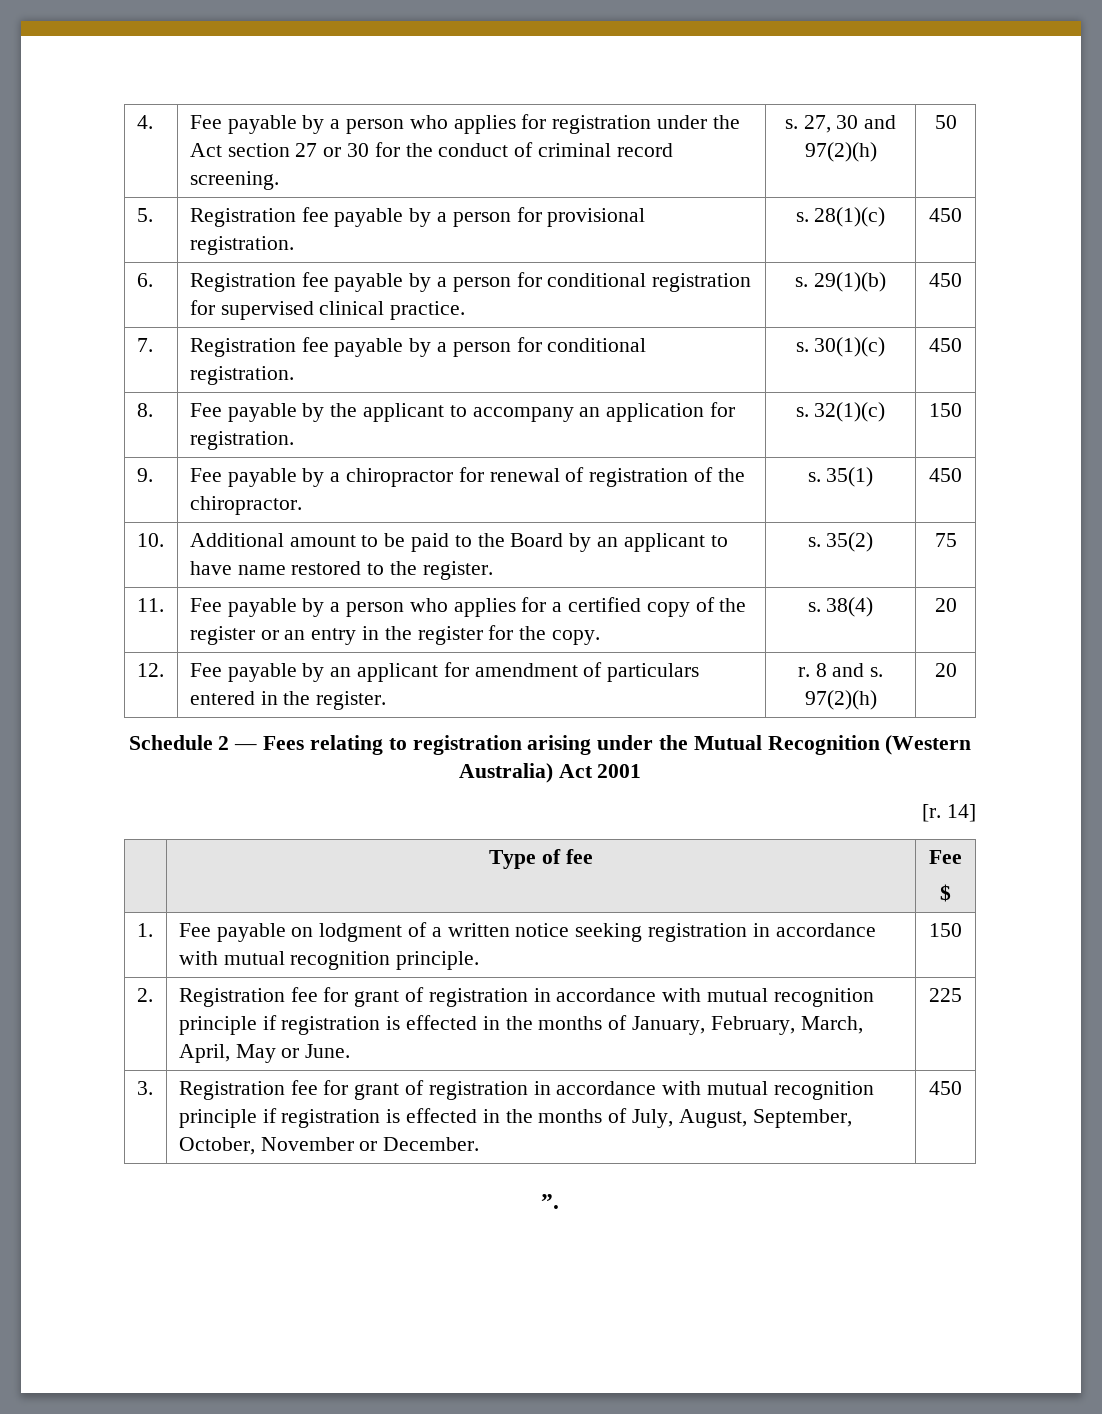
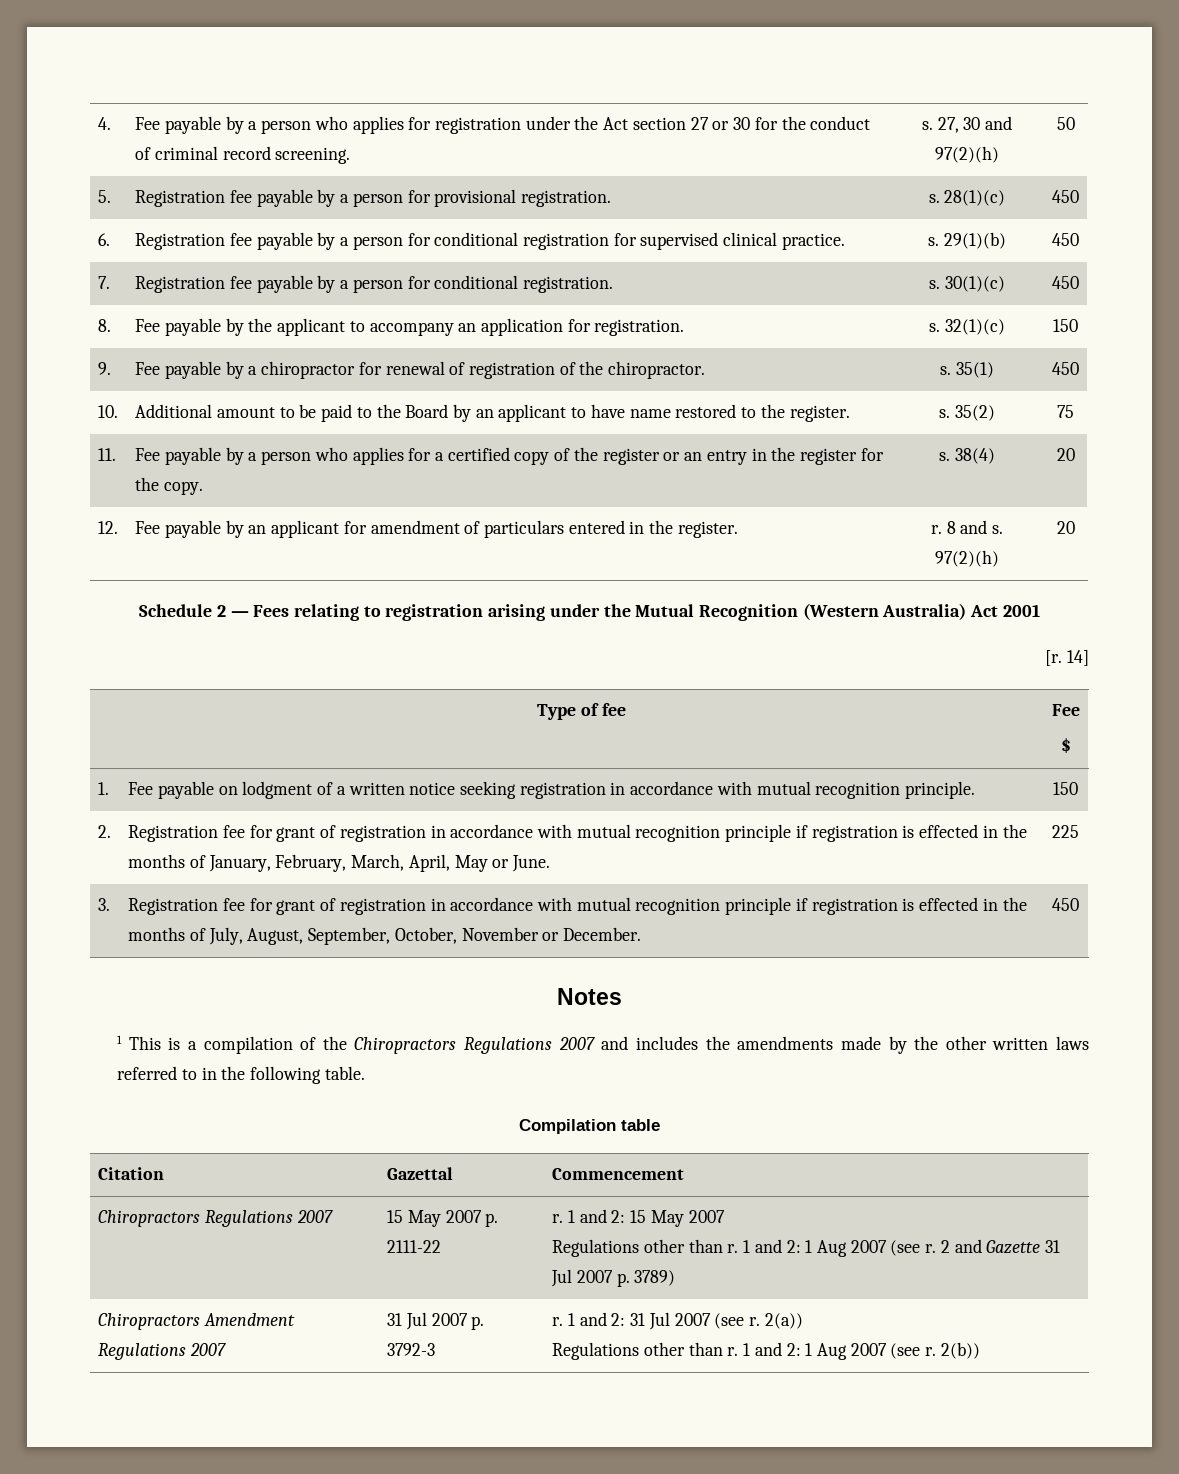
- ”.
+ Notes
+ 1 This is a compilation of the Chiropractors Regulations 2007 and includes the amendments made by the other written laws referred to in the following table.
+ Compilation table
+ Citation | Gazettal | Commencement
+ Chiropractors Regulations 2007 | 15 May 2007 p. 2111-22 | r. 1 and 2: 15 May 2007
+ Regulations other than r. 1 and 2: 1 Aug 2007 (see r. 2 and Gazette 31 Jul 2007 p. 3789)
+ Chiropractors Amendment Regulations 2007 | 31 Jul 2007 p. 3792-3 | r. 1 and 2: 31 Jul 2007 (see r. 2(a))
+ Regulations other than r. 1 and 2: 1 Aug 2007 (see r. 2(b))

